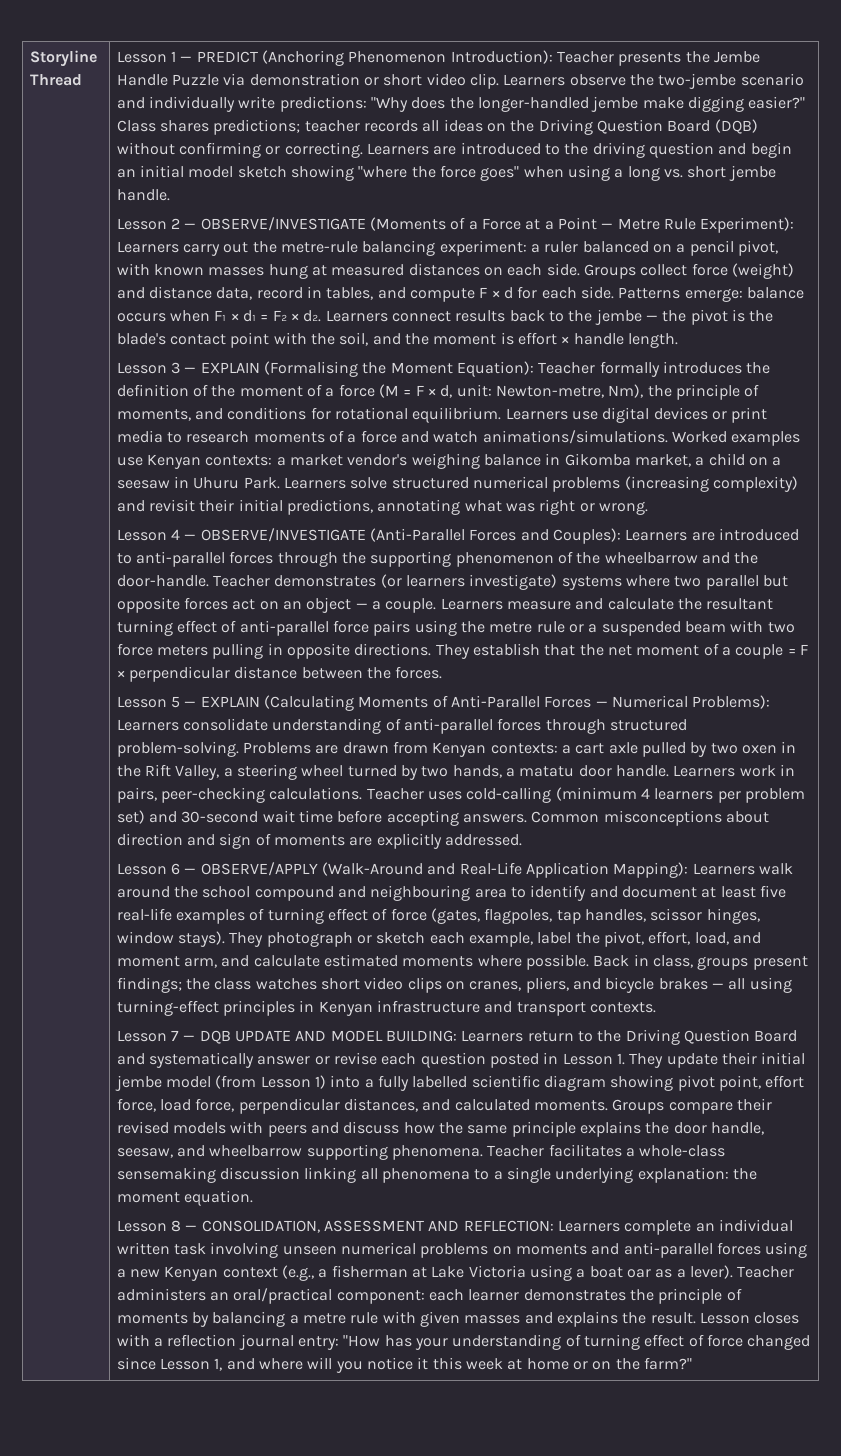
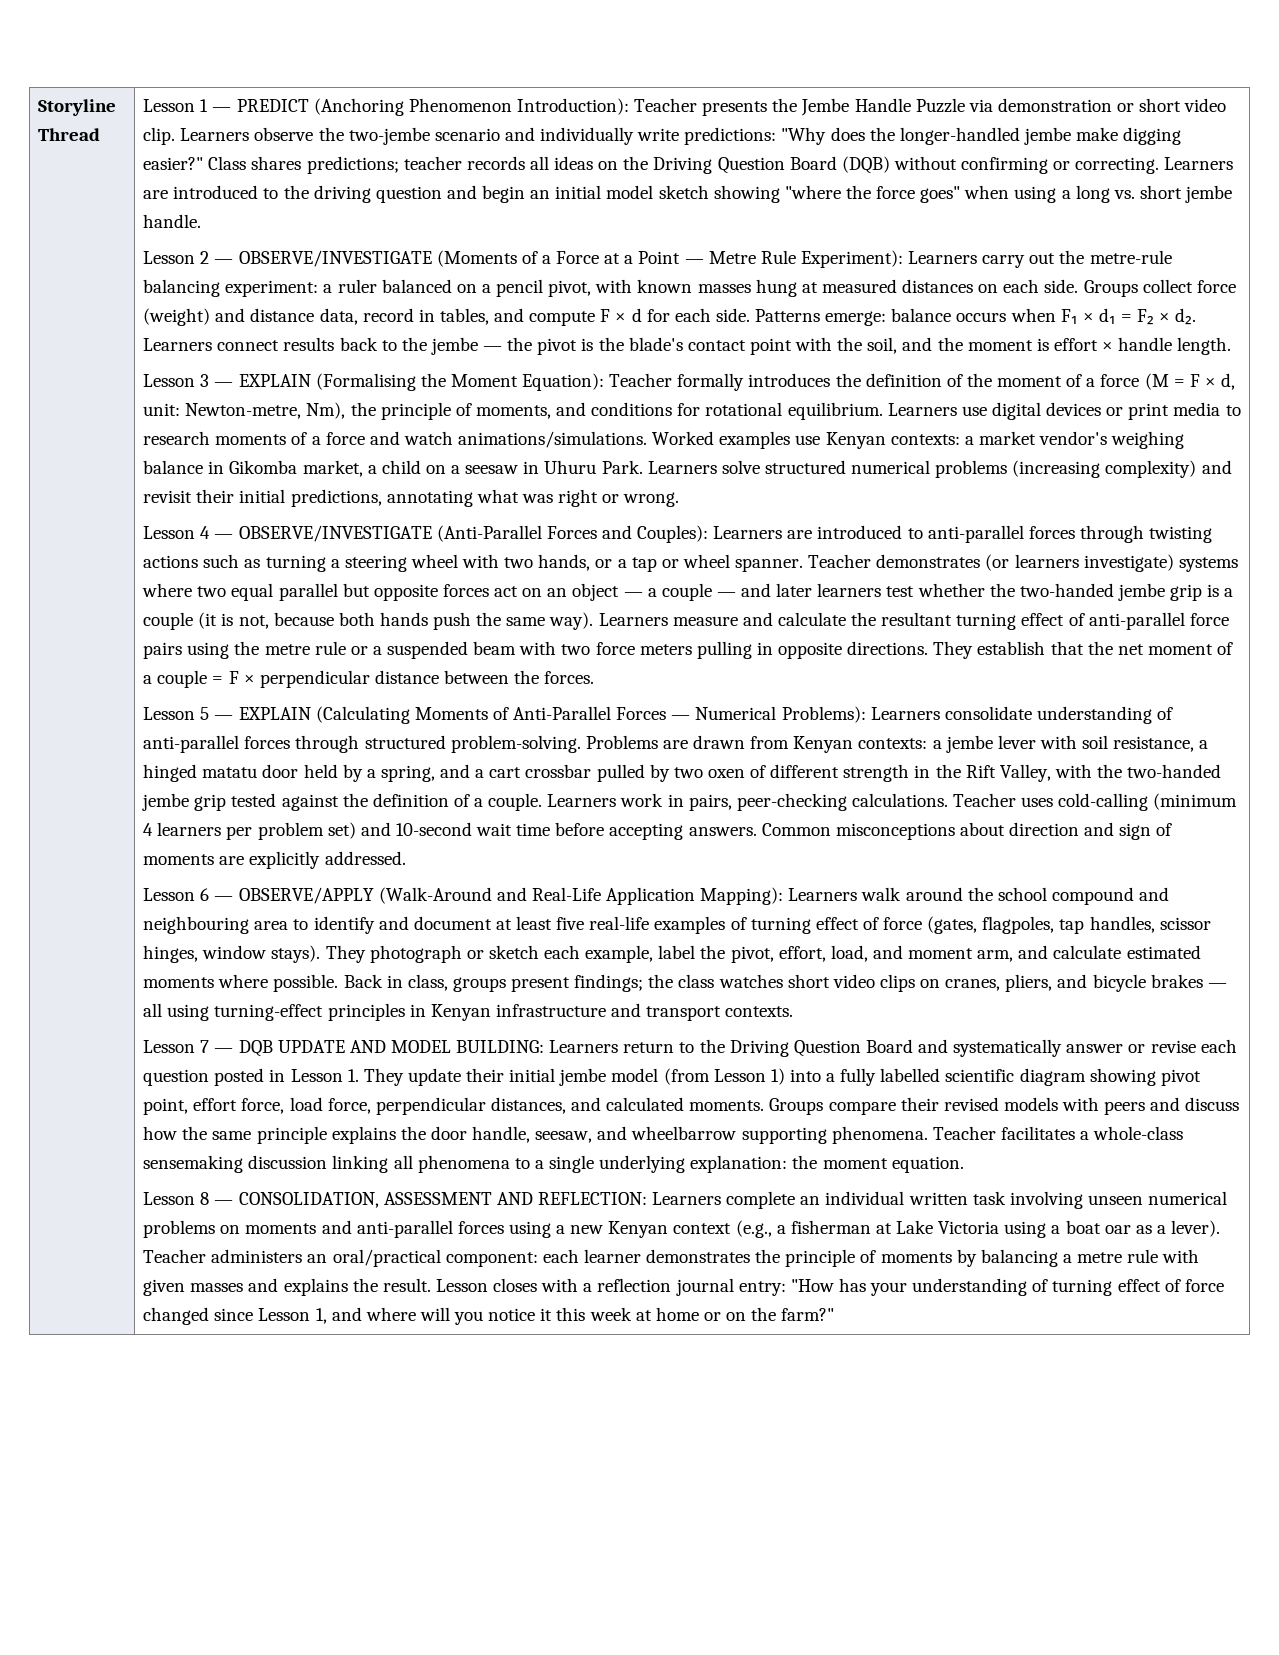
- Lesson 4 — OBSERVE/INVESTIGATE (Anti-Parallel Forces and Couples): Learners are introduced to anti-parallel forces through the supporting phenomenon of the wheelbarrow and the door-handle.
+ Lesson 4 — OBSERVE/INVESTIGATE (Anti-Parallel Forces and Couples): Learners are introduced to anti-parallel forces through twisting actions such as turning a steering wheel with two hands, or a tap or wheel spanner.
- Teacher demonstrates (or learners investigate) systems where two parallel but opposite forces act on an object — a couple.
+ Teacher demonstrates (or learners investigate) systems where two equal parallel but opposite forces act on an object — a couple — and later learners test whether the two-handed jembe grip is a couple (it is not, because both hands push the same way).
- Problems are drawn from Kenyan contexts: a cart axle pulled by two oxen in the Rift Valley, a steering wheel turned by two hands, a matatu door handle.
+ Problems are drawn from Kenyan contexts: a jembe lever with soil resistance, a hinged matatu door held by a spring, and a cart crossbar pulled by two oxen of different strength in the Rift Valley, with the two-handed jembe grip tested against the definition of a couple.
- Teacher uses cold-calling (minimum 4 learners per problem set) and 30-second wait time before accepting answers.
+ Teacher uses cold-calling (minimum 4 learners per problem set) and 10-second wait time before accepting answers.

